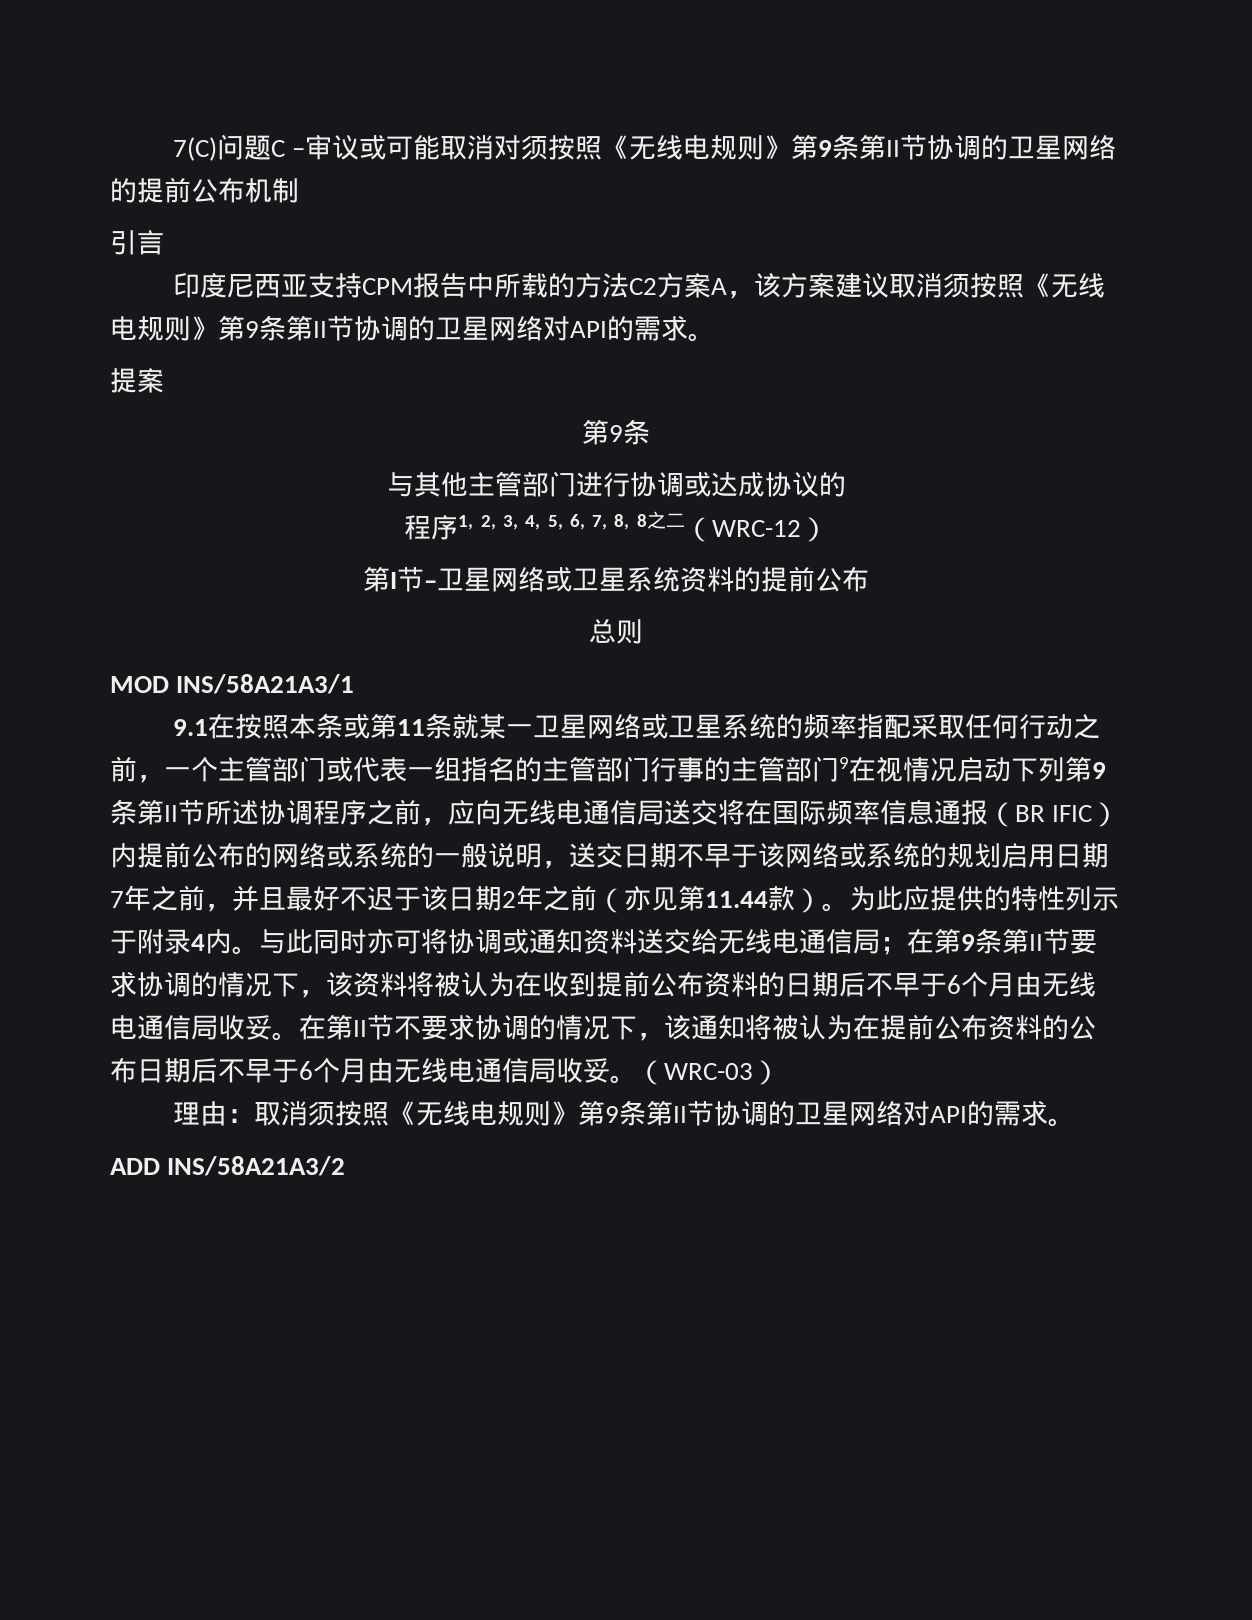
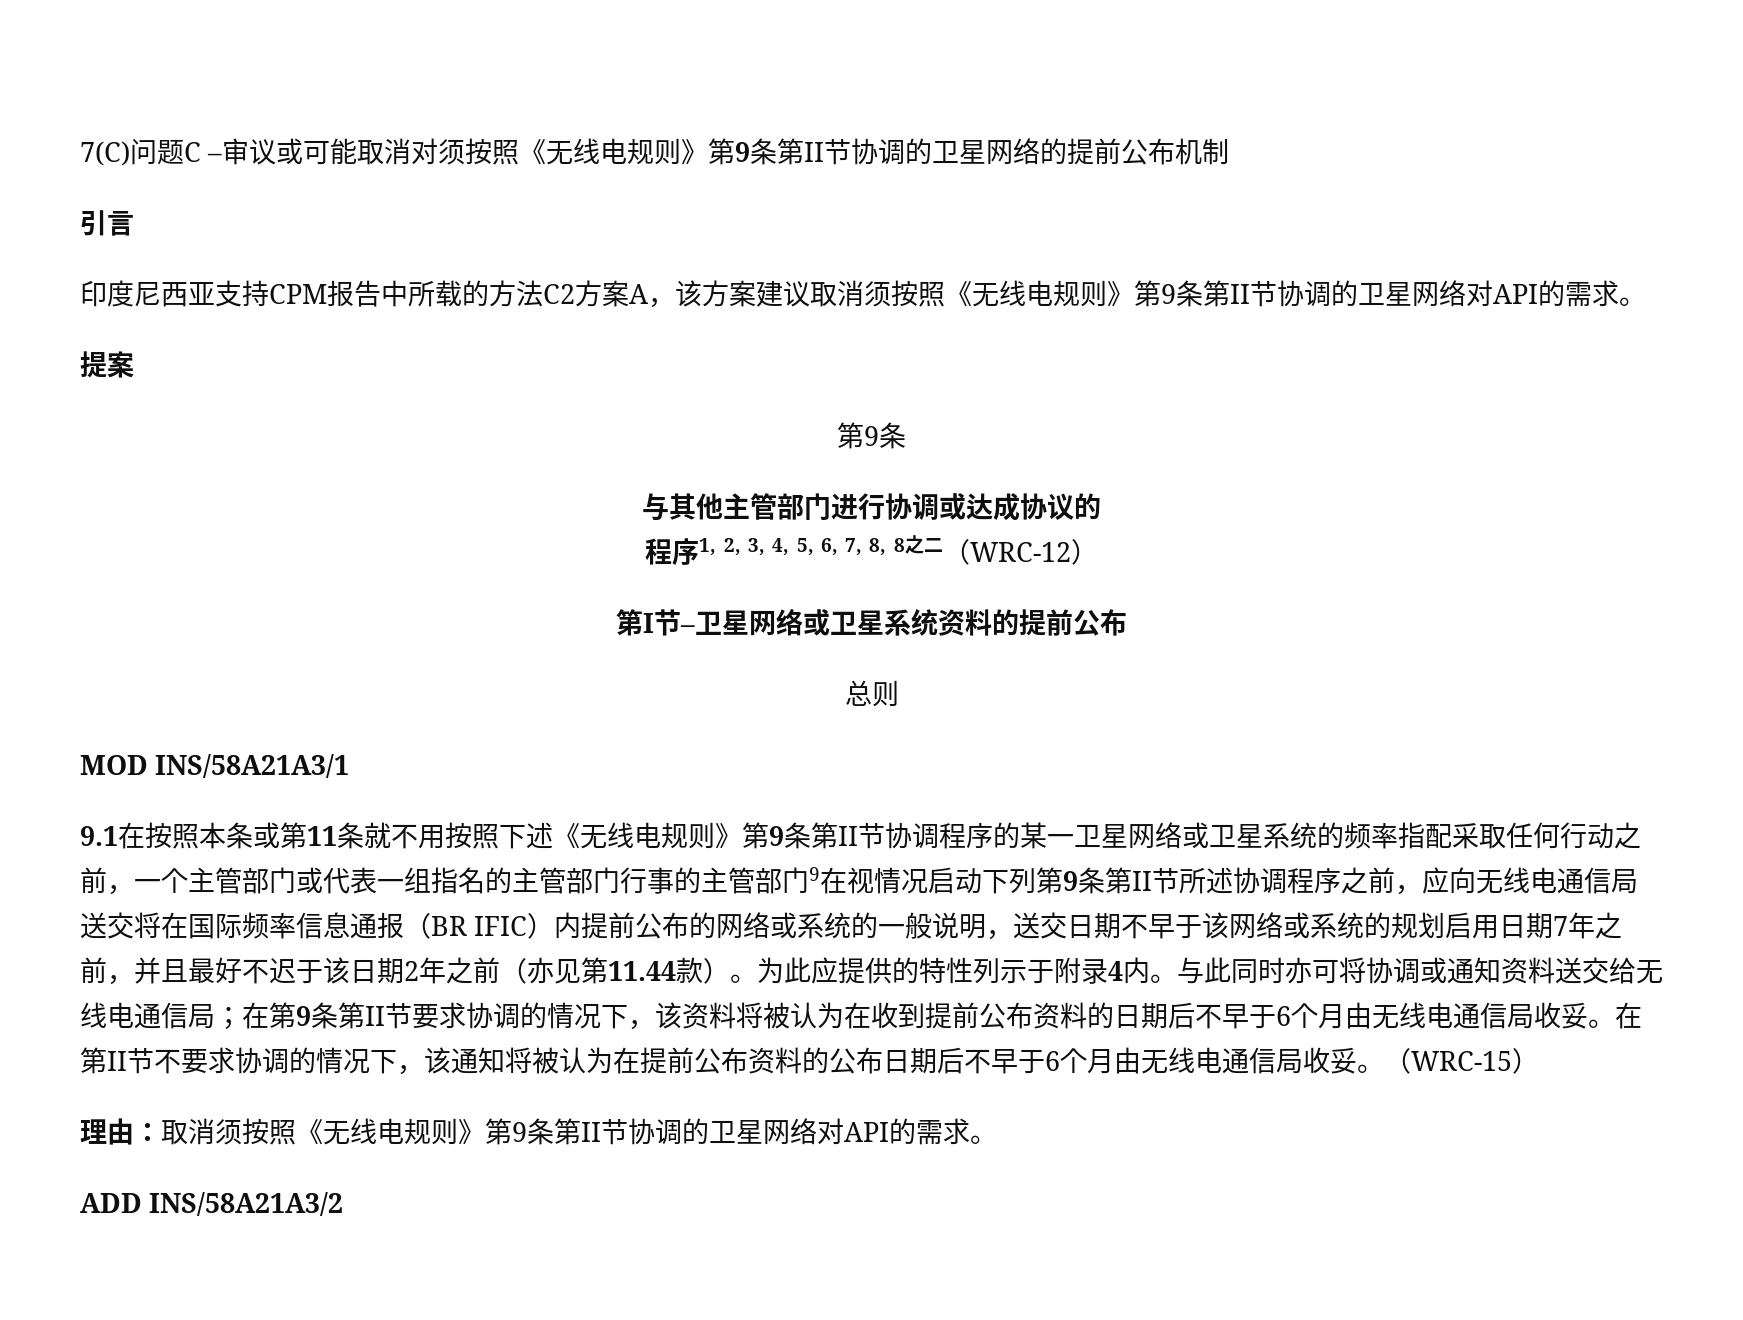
- 9.1在按照本条或第11条就某一卫星网络或卫星系统的频率指配采取任何行动之前，一个主管部门或代表一组指名的主管部门行事的主管部门9在视情况启动下列第9条第II节所述协调程序之前，应向无线电通信局送交将在国际频率信息通报（BR IFIC）内提前公布的网络或系统的一般说明，送交日期不早于该网络或系统的规划启用日期7年之前，并且最好不迟于该日期2年之前（亦见第11.44款）。
+ 9.1在按照本条或第11条就不用按照下述《无线电规则》第9条第II节协调程序的某一卫星网络或卫星系统的频率指配采取任何行动之前，一个主管部门或代表一组指名的主管部门行事的主管部门9在视情况启动下列第9条第II节所述协调程序之前，应向无线电通信局送交将在国际频率信息通报（BR IFIC）内提前公布的网络或系统的一般说明，送交日期不早于该网络或系统的规划启用日期7年之前，并且最好不迟于该日期2年之前（亦见第11.44款）。
- （WRC-03）
+ （WRC-15）

